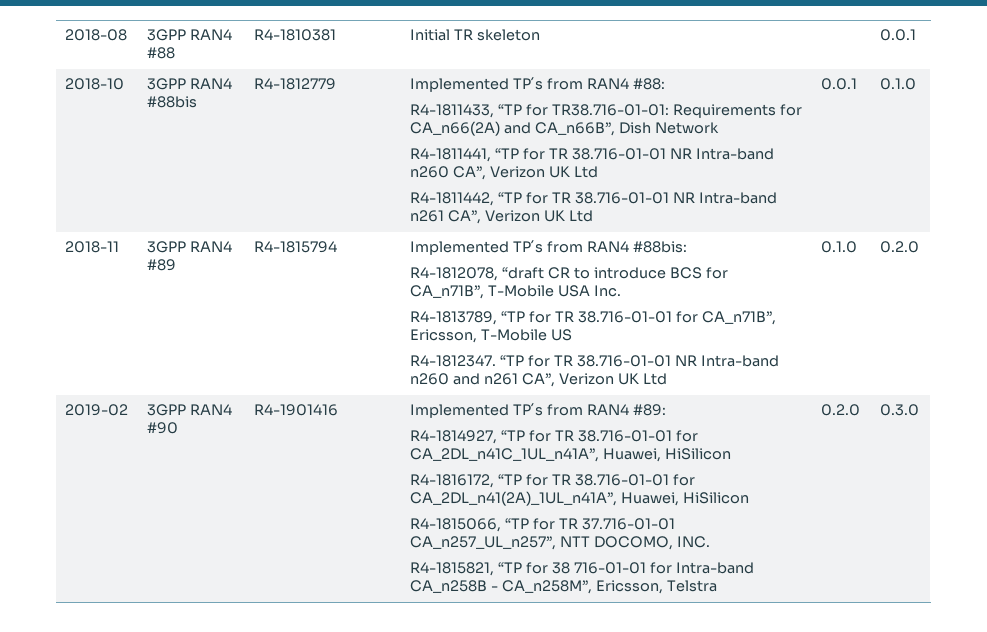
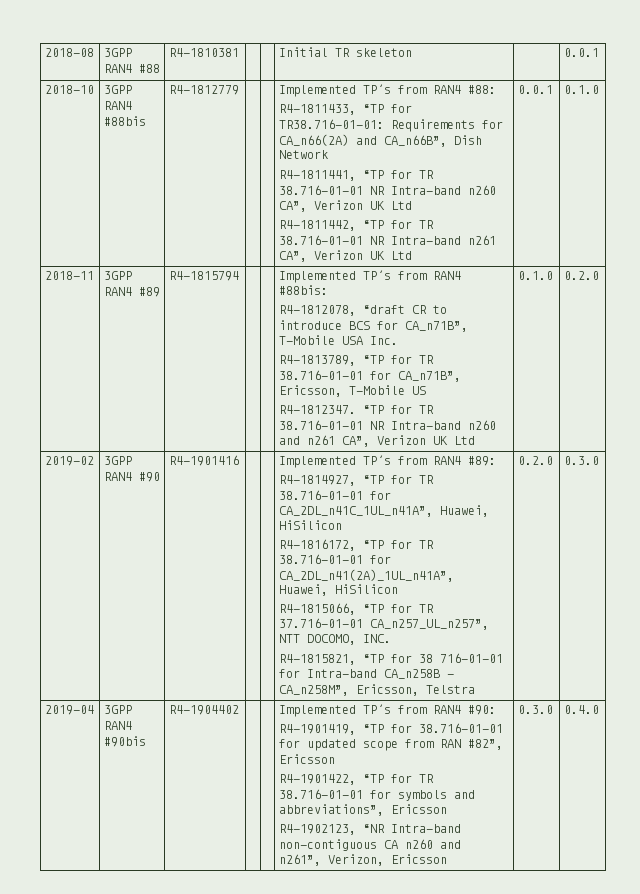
+ 2019-04 | 3GPP RAN4 #90bis | R4-1904402 | | | Implemented TP´s from RAN4 #90:
+ R4-1901419, “TP for 38.716-01-01 for updated scope from RAN #82”, Ericsson
+ R4-1901422, “TP for TR 38.716-01-01 for symbols and abbreviations”, Ericsson
+ R4-1902123, “NR Intra-band non-contiguous CA n260 and n261”, Verizon, Ericsson | 0.3.0 | 0.4.0

